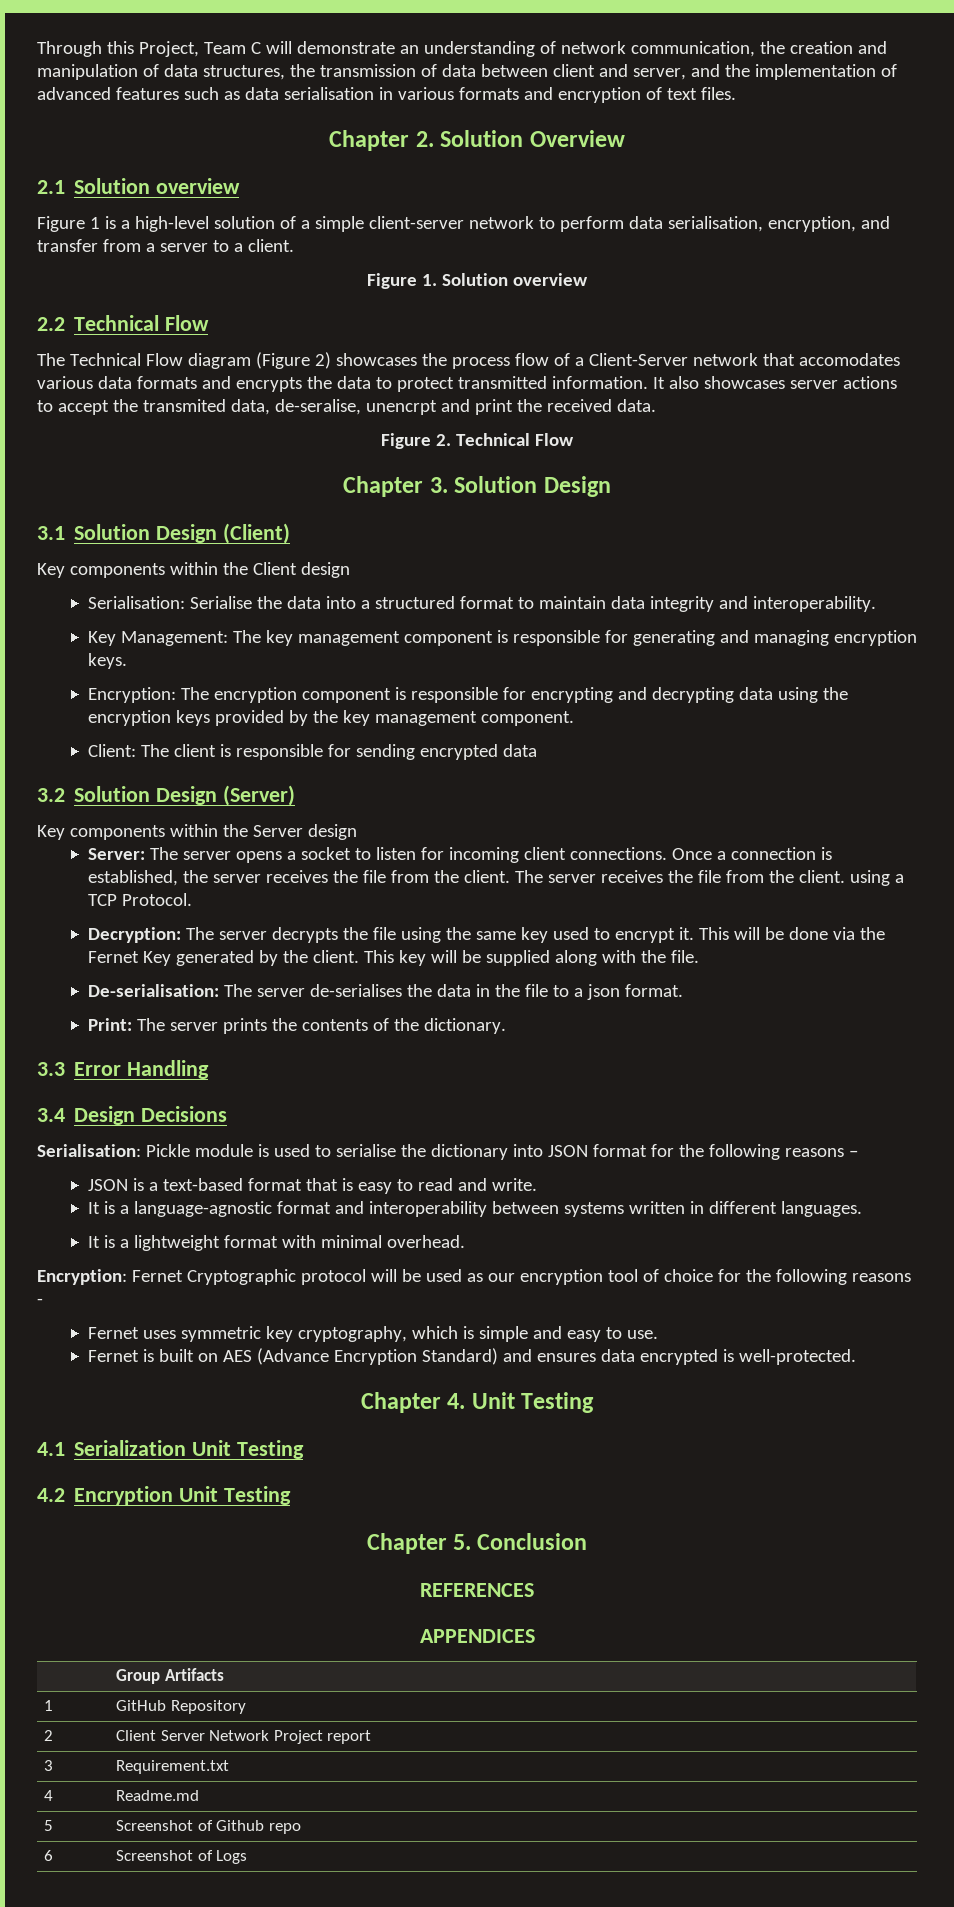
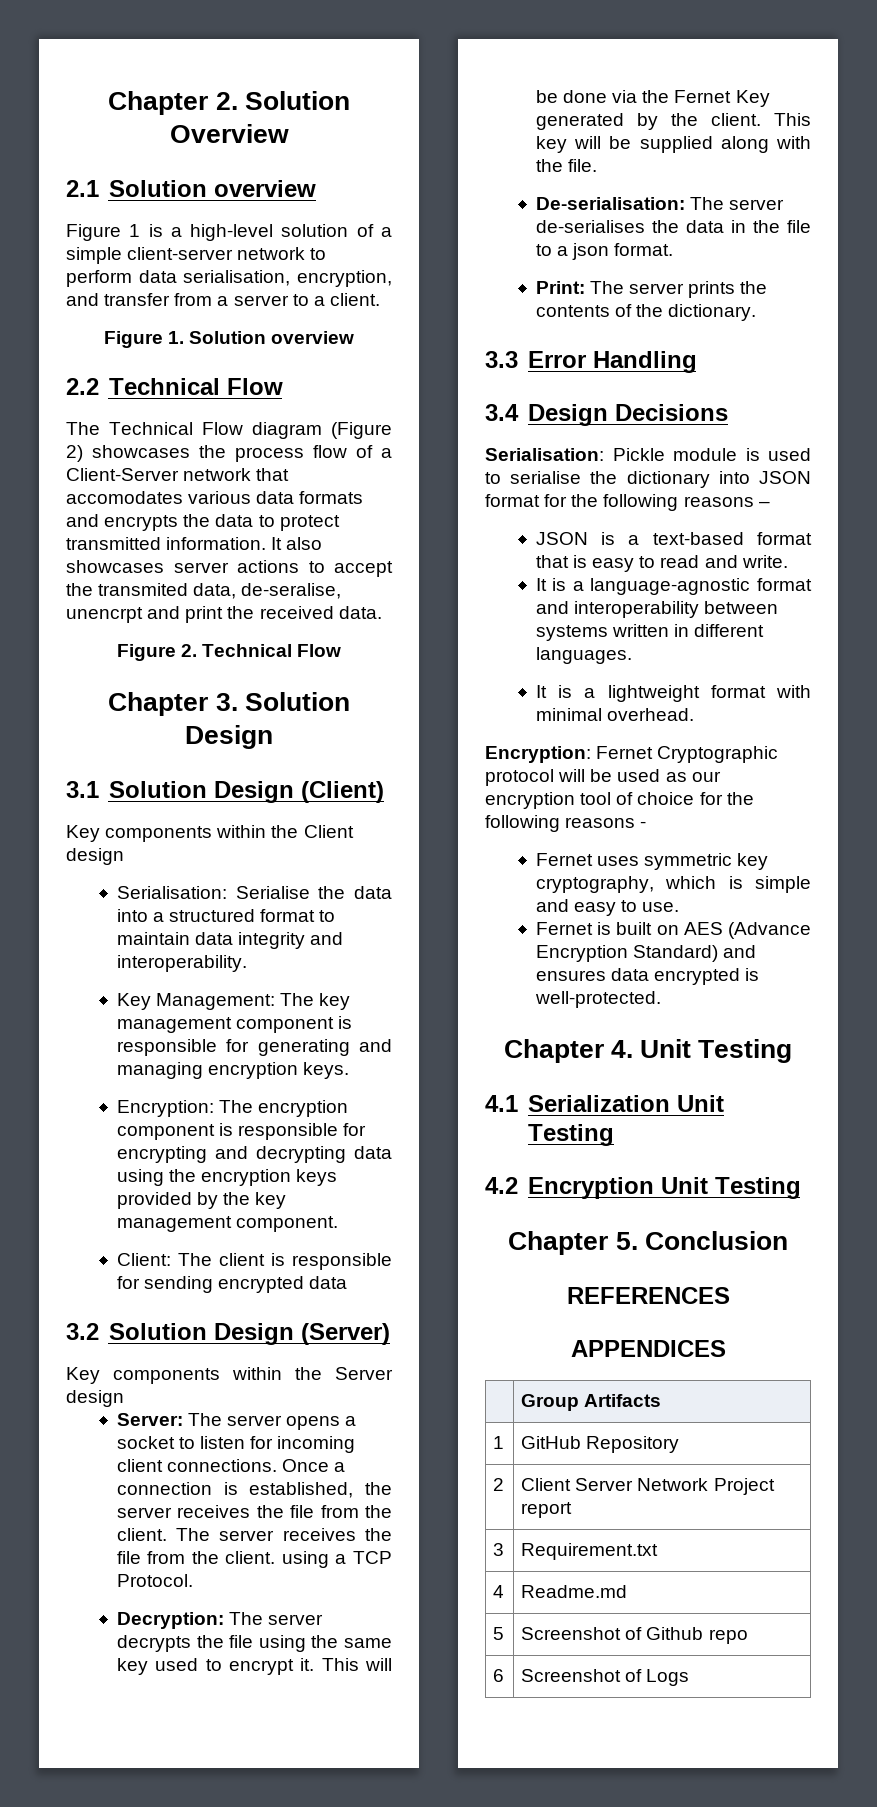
- Through this Project, Team C will demonstrate an understanding of network communication, the creation and manipulation of data structures, the transmission of data between client and server, and the implementation of advanced features such as data serialisation in various formats and encryption of text files.

